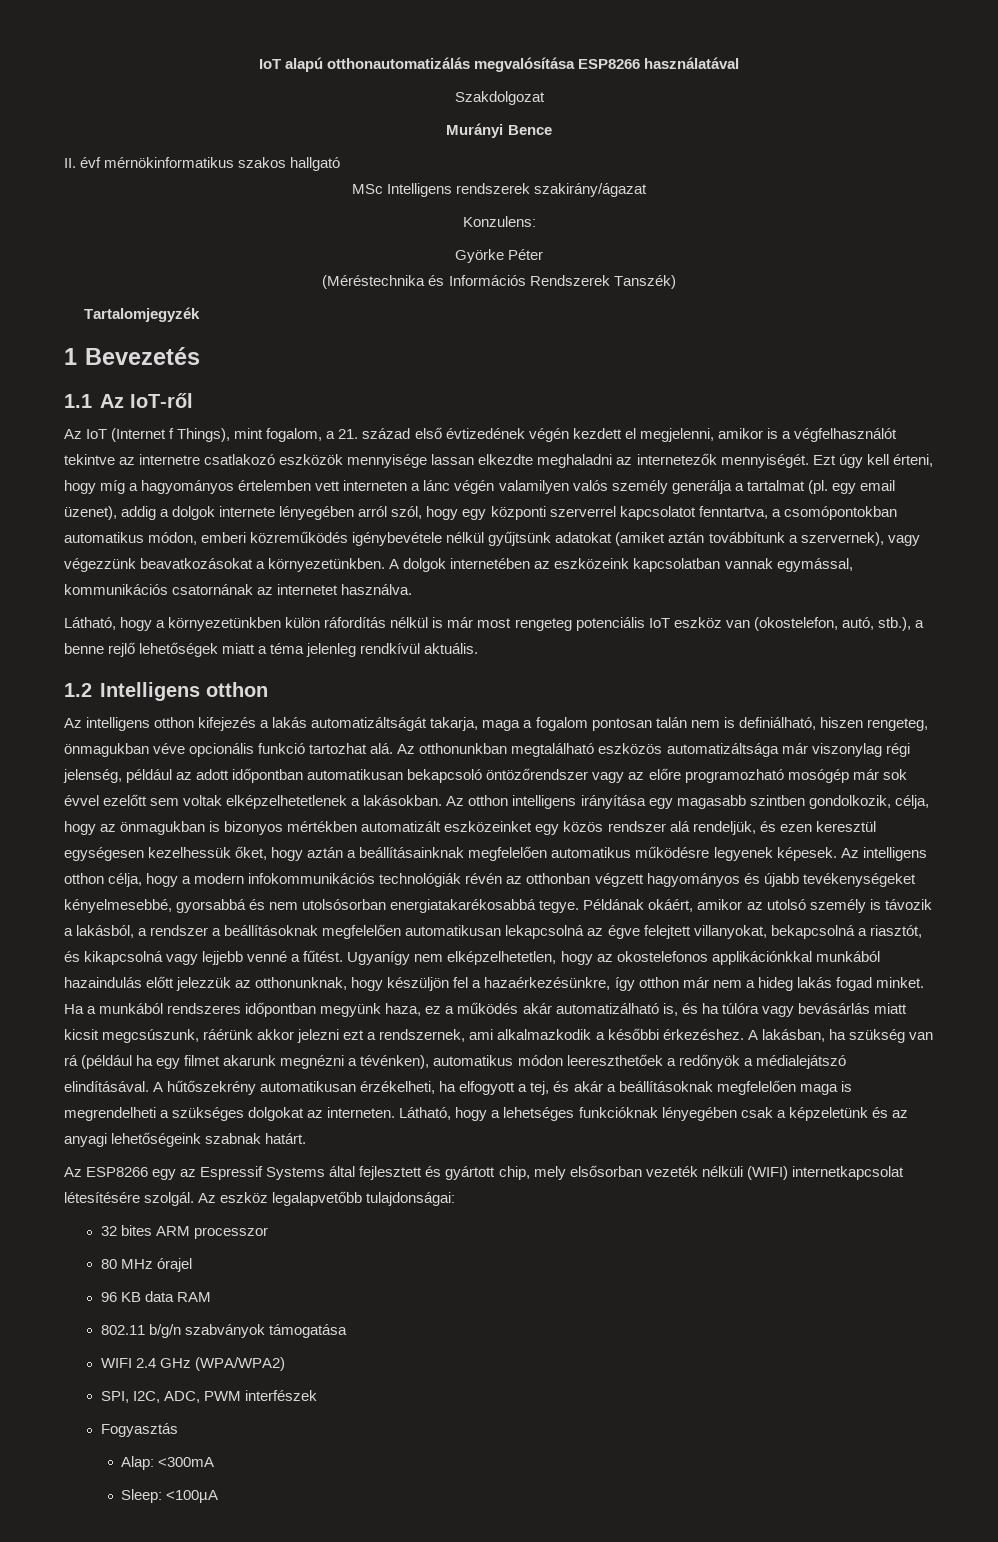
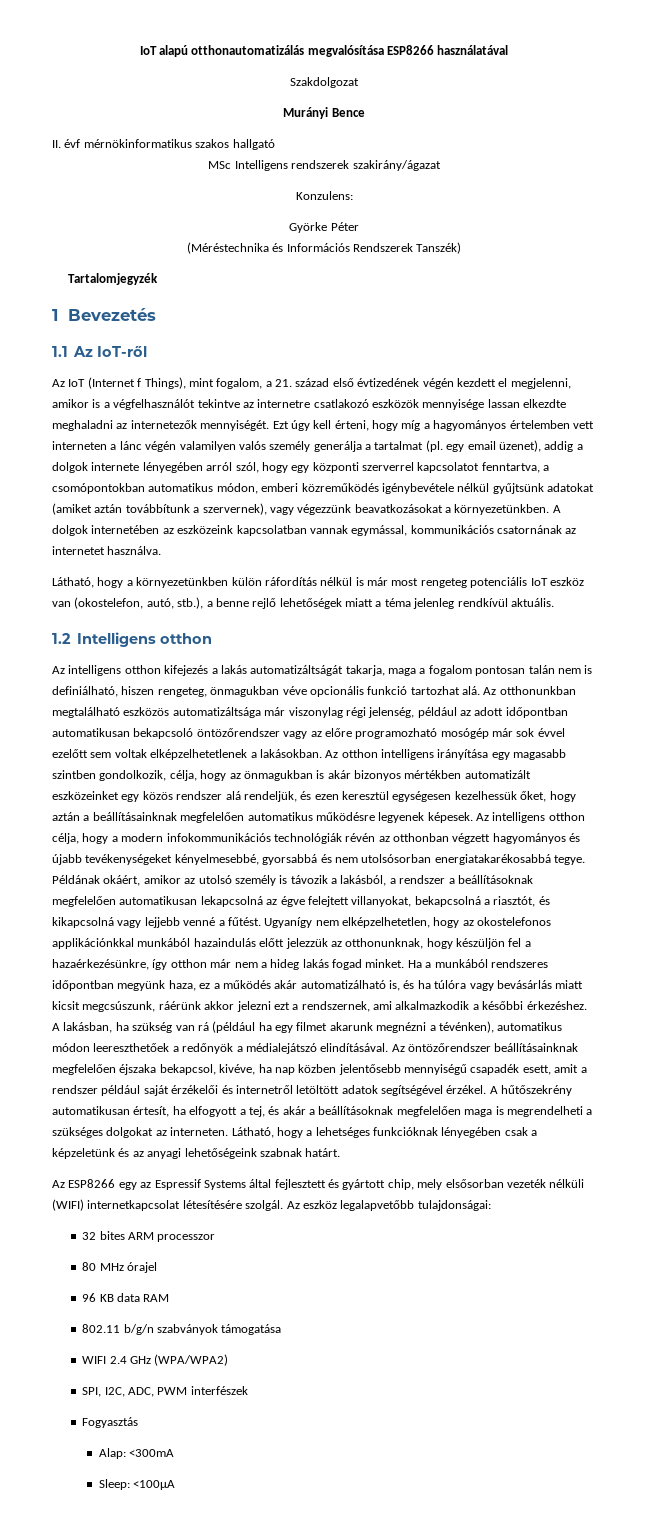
- Az otthon intelligens irányítása egy magasabb szintben gondolkozik, célja, hogy az önmagukban is bizonyos mértékben automatizált eszközeinket egy közös rendszer alá rendeljük, és ezen keresztül egységesen kezelhessük őket, hogy aztán a beállításainknak megfelelően automatikus működésre legyenek képesek.
+ Az otthon intelligens irányítása egy magasabb szintben gondolkozik, célja, hogy az önmagukban is akár bizonyos mértékben automatizált eszközeinket egy közös rendszer alá rendeljük, és ezen keresztül egységesen kezelhessük őket, hogy aztán a beállításainknak megfelelően automatikus működésre legyenek képesek.
+ Az öntözőrendszer beállításainknak megfelelően éjszaka bekapcsol, kivéve, ha nap közben jelentősebb mennyiségű csapadék esett, amit a rendszer például saját érzékelői és internetről letöltött adatok segítségével érzékel.
- A hűtőszekrény automatikusan érzékelheti, ha elfogyott a tej, és akár a beállításoknak megfelelően maga is megrendelheti a szükséges dolgokat az interneten.
+ A hűtőszekrény automatikusan értesít, ha elfogyott a tej, és akár a beállításoknak megfelelően maga is megrendelheti a szükséges dolgokat az interneten.

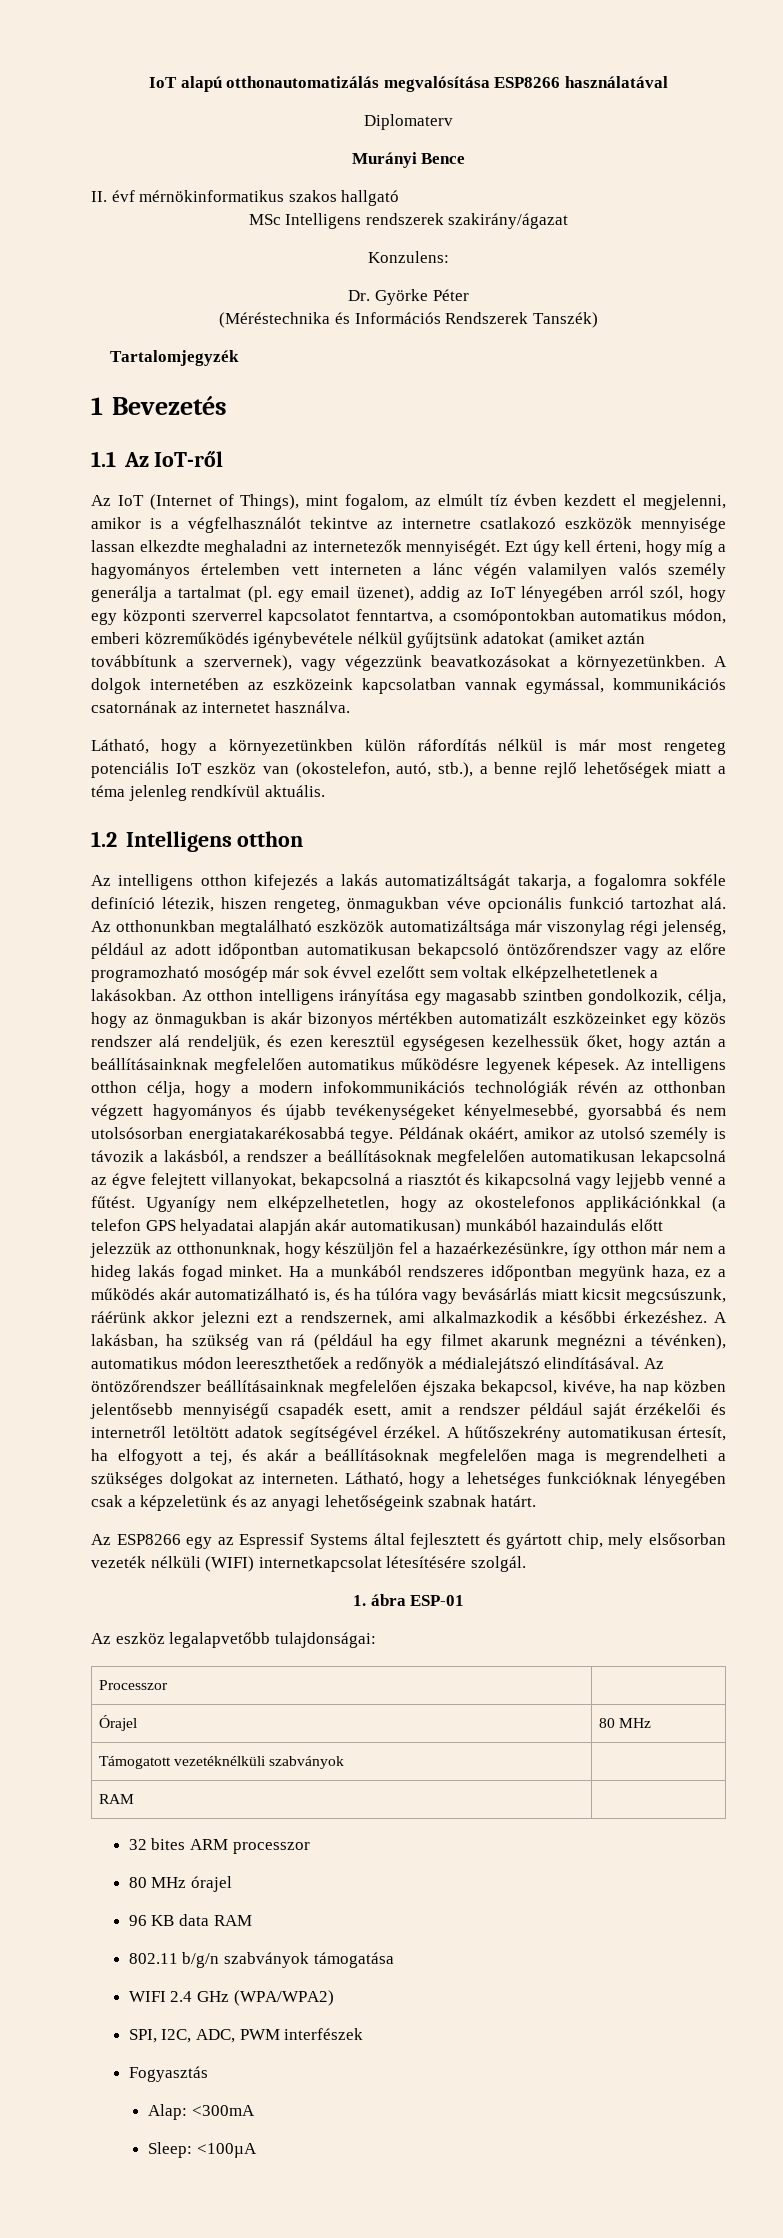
- Szakdolgozat
+ Diplomaterv
- Györke Péter
+ Dr. Györke Péter
- Az IoT (Internet f Things), mint fogalom, a 21. század első évtizedének végén kezdett el megjelenni, amikor is a végfelhasználót tekintve az internetre csatlakozó eszközök mennyisége lassan elkezdte meghaladni az internetezők mennyiségét.
+ Az IoT (Internet of Things), mint fogalom, az elmúlt tíz évben kezdett el megjelenni, amikor is a végfelhasználót tekintve az internetre csatlakozó eszközök mennyisége lassan elkezdte meghaladni az internetezők mennyiségét.
- Ezt úgy kell érteni, hogy míg a hagyományos értelemben vett interneten a lánc végén valamilyen valós személy generálja a tartalmat (pl. egy email üzenet), addig a dolgok internete lényegében arról szól, hogy egy központi szerverrel kapcsolatot fenntartva, a csomópontokban automatikus módon, emberi közreműködés igénybevétele nélkül gyűjtsünk adatokat (amiket aztán továbbítunk a szervernek), vagy végezzünk beavatkozásokat a környezetünkben.
+ Ezt úgy kell érteni, hogy míg a hagyományos értelemben vett interneten a lánc végén valamilyen valós személy generálja a tartalmat (pl. egy email üzenet), addig az IoT lényegében arról szól, hogy egy központi szerverrel kapcsolatot fenntartva, a csomópontokban automatikus módon, emberi közreműködés igénybevétele nélkül gyűjtsünk adatokat (amiket aztán továbbítunk a szervernek), vagy végezzünk beavatkozásokat a környezetünkben.
- Az intelligens otthon kifejezés a lakás automatizáltságát takarja, maga a fogalom pontosan talán nem is definiálható, hiszen rengeteg, önmagukban véve opcionális funkció tartozhat alá.
+ Az intelligens otthon kifejezés a lakás automatizáltságát takarja, a fogalomra sokféle definíció létezik, hiszen rengeteg, önmagukban véve opcionális funkció tartozhat alá.
- Az otthonunkban megtalálható eszközös automatizáltsága már viszonylag régi jelenség, például az adott időpontban automatikusan bekapcsoló öntözőrendszer vagy az előre programozható mosógép már sok évvel ezelőtt sem voltak elképzelhetetlenek a lakásokban.
+ Az otthonunkban megtalálható eszközök automatizáltsága már viszonylag régi jelenség, például az adott időpontban automatikusan bekapcsoló öntözőrendszer vagy az előre programozható mosógép már sok évvel ezelőtt sem voltak elképzelhetetlenek a lakásokban.
- Példának okáért, amikor az utolsó személy is távozik a lakásból, a rendszer a beállításoknak megfelelően automatikusan lekapcsolná az égve felejtett villanyokat, bekapcsolná a riasztót, és kikapcsolná vagy lejjebb venné a fűtést.
+ Példának okáért, amikor az utolsó személy is távozik a lakásból, a rendszer a beállításoknak megfelelően automatikusan lekapcsolná az égve felejtett villanyokat, bekapcsolná a riasztót és kikapcsolná vagy lejjebb venné a fűtést.
- Ugyanígy nem elképzelhetetlen, hogy az okostelefonos applikációnkkal munkából hazaindulás előtt jelezzük az otthonunknak, hogy készüljön fel a hazaérkezésünkre, így otthon már nem a hideg lakás fogad minket.
+ Ugyanígy nem elképzelhetetlen, hogy az okostelefonos applikációnkkal (a telefon GPS helyadatai alapján akár automatikusan) munkából hazaindulás előtt jelezzük az otthonunknak, hogy készüljön fel a hazaérkezésünkre, így otthon már nem a hideg lakás fogad minket.
- Az ESP8266 egy az Espressif Systems által fejlesztett és gyártott chip, mely elsősorban vezeték nélküli (WIFI) internetkapcsolat létesítésére szolgál. Az eszköz legalapvetőbb tulajdonságai:
+ Az ESP8266 egy az Espressif Systems által fejlesztett és gyártott chip, mely elsősorban vezeték nélküli (WIFI) internetkapcsolat létesítésére szolgál.
+ 1. ábra ESP-01
+ Az eszköz legalapvetőbb tulajdonságai:
+ Processzor |
+ Órajel | 80 MHz
+ Támogatott vezetéknélküli szabványok |
+ RAM |

